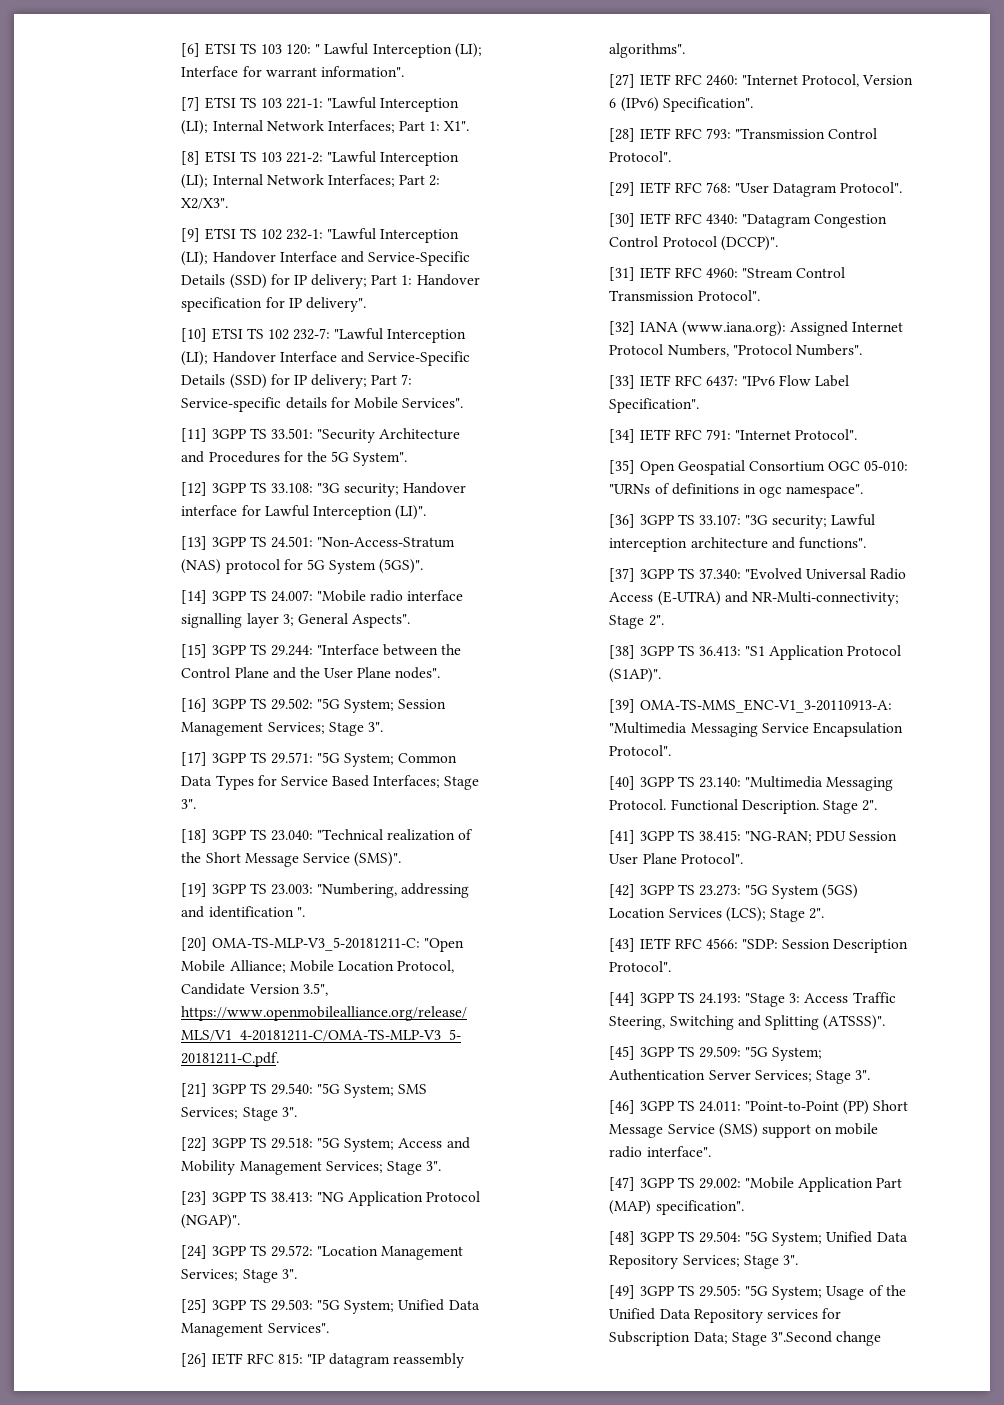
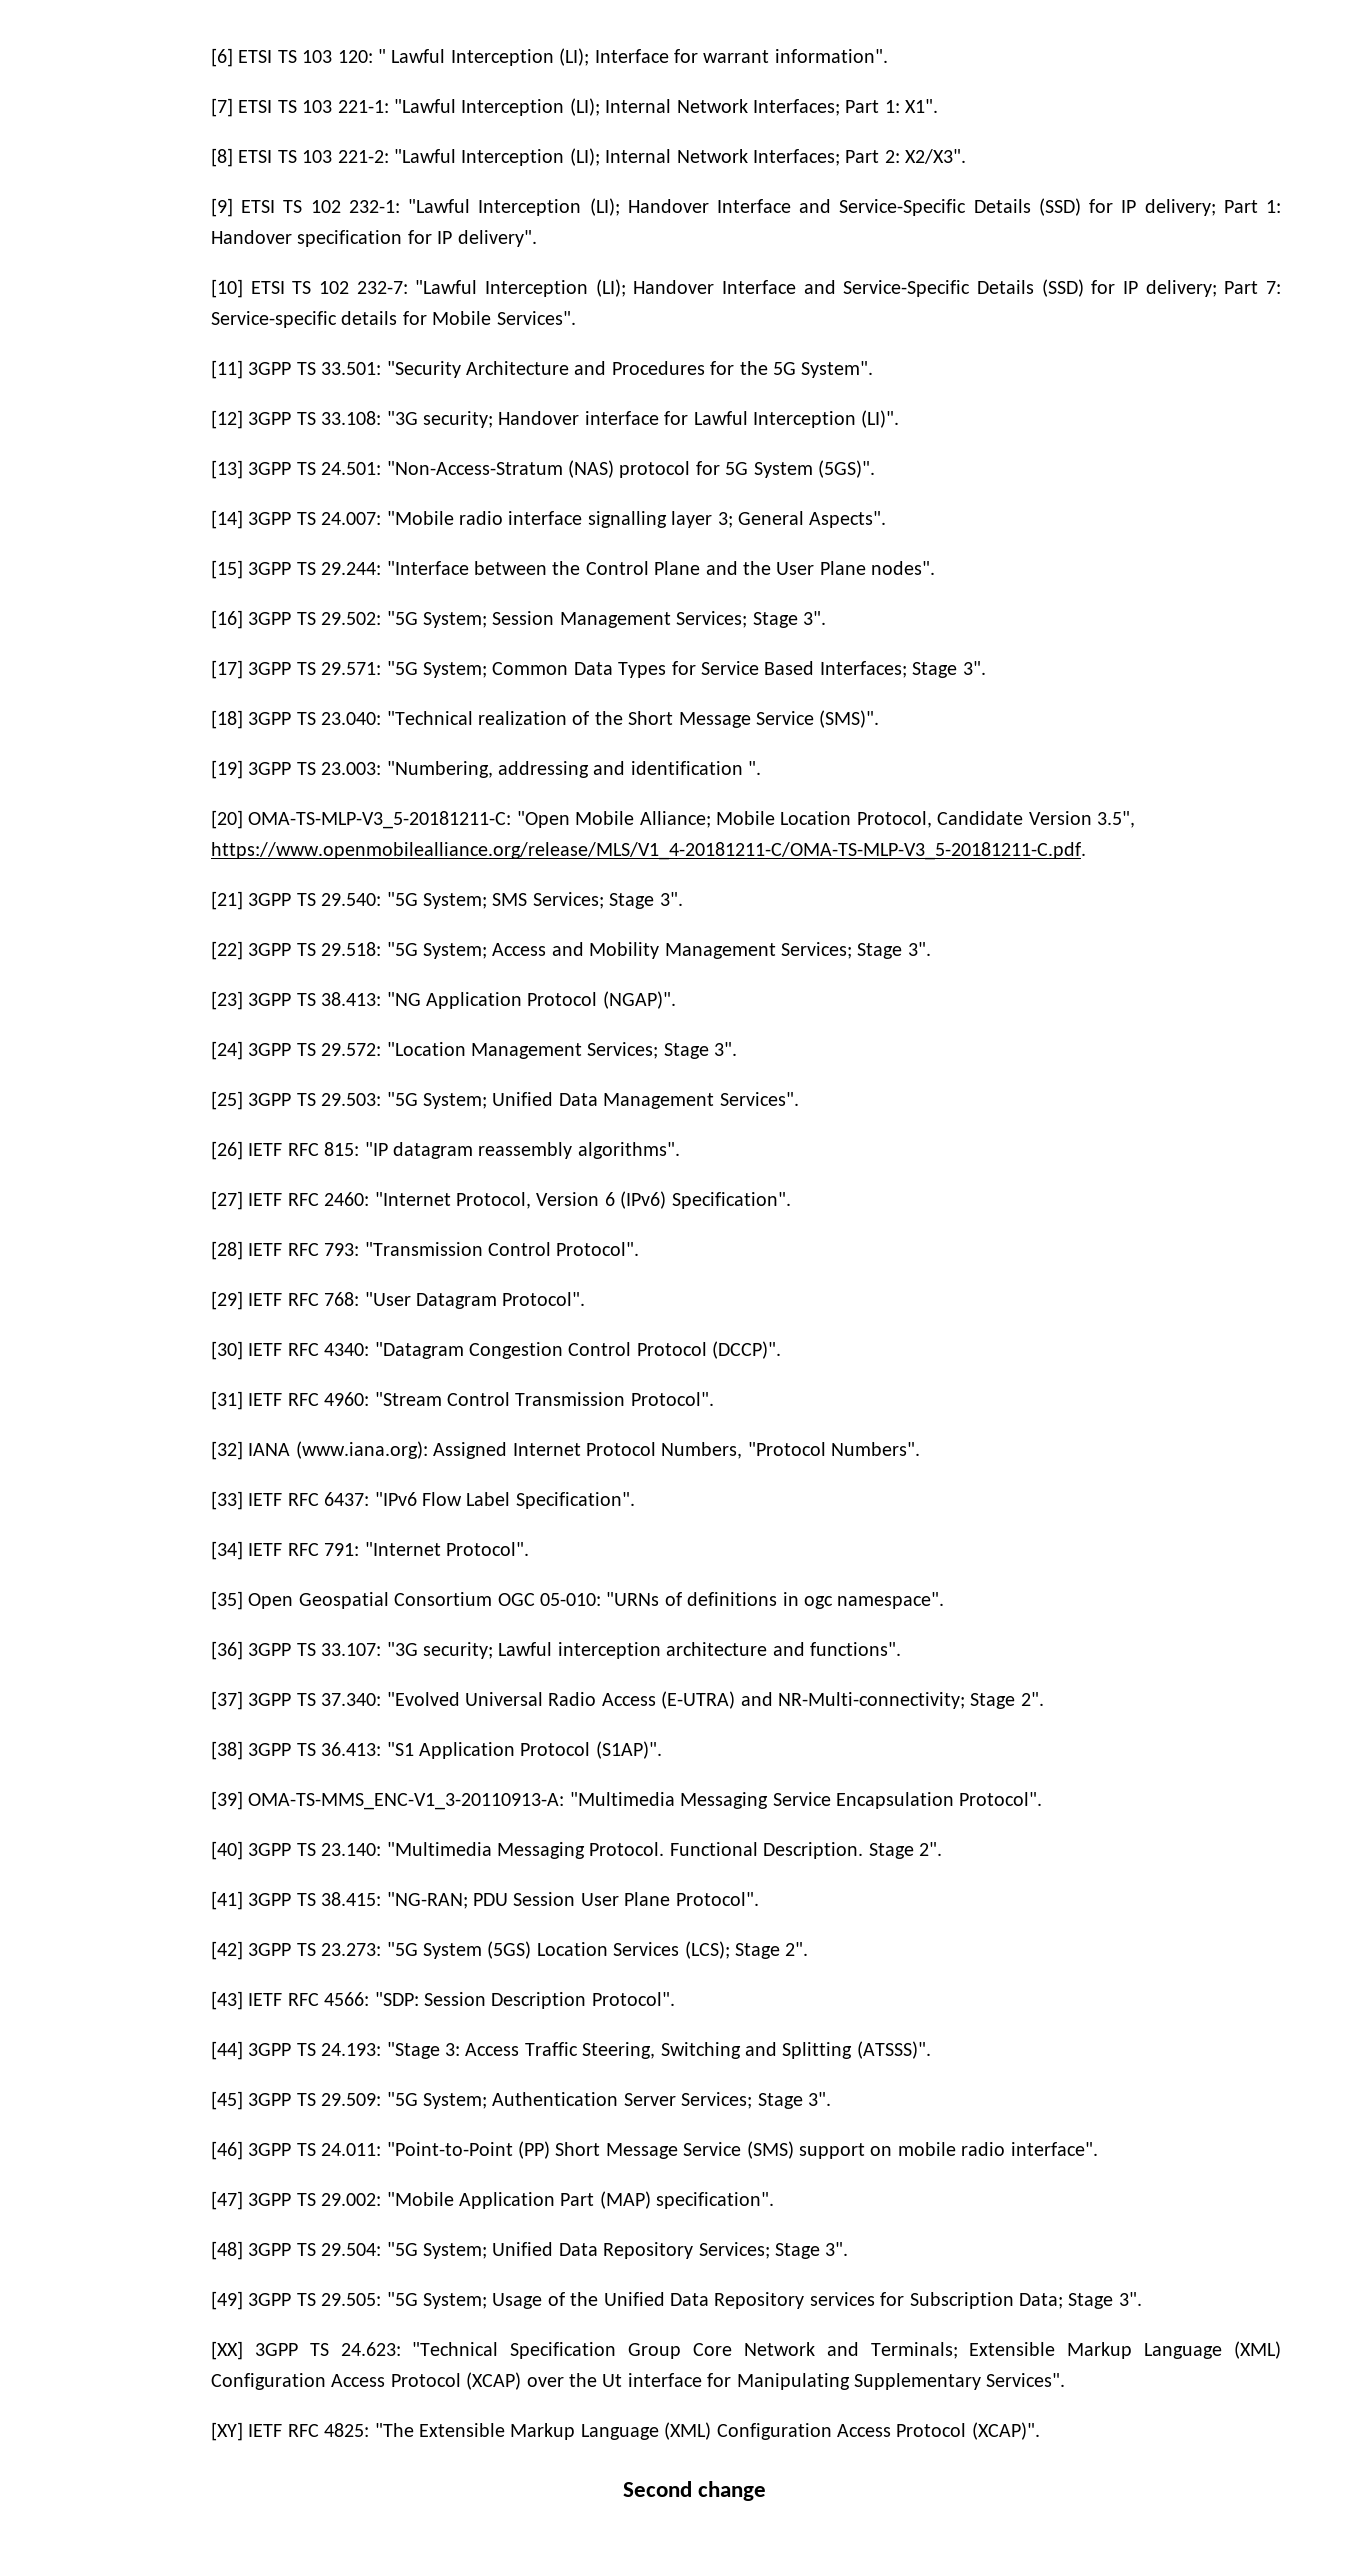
- [49] 3GPP TS 29.505: "5G System; Usage of the Unified Data Repository services for Subscription Data; Stage 3".Second change
+ [49] 3GPP TS 29.505: "5G System; Usage of the Unified Data Repository services for Subscription Data; Stage 3".
+ [XX] 3GPP TS 24.623: "Technical Specification Group Core Network and Terminals; Extensible Markup Language (XML) Configuration Access Protocol (XCAP) over the Ut interface for Manipulating Supplementary Services".
+ [XY] IETF RFC 4825: "The Extensible Markup Language (XML) Configuration Access Protocol (XCAP)".
+ Second change

